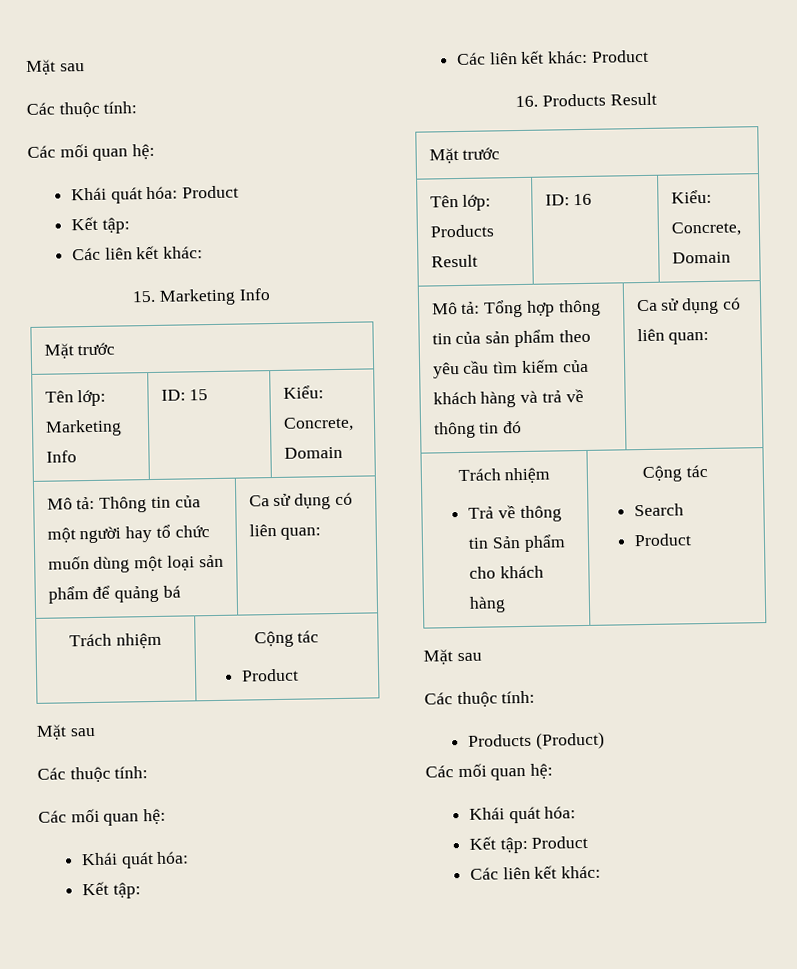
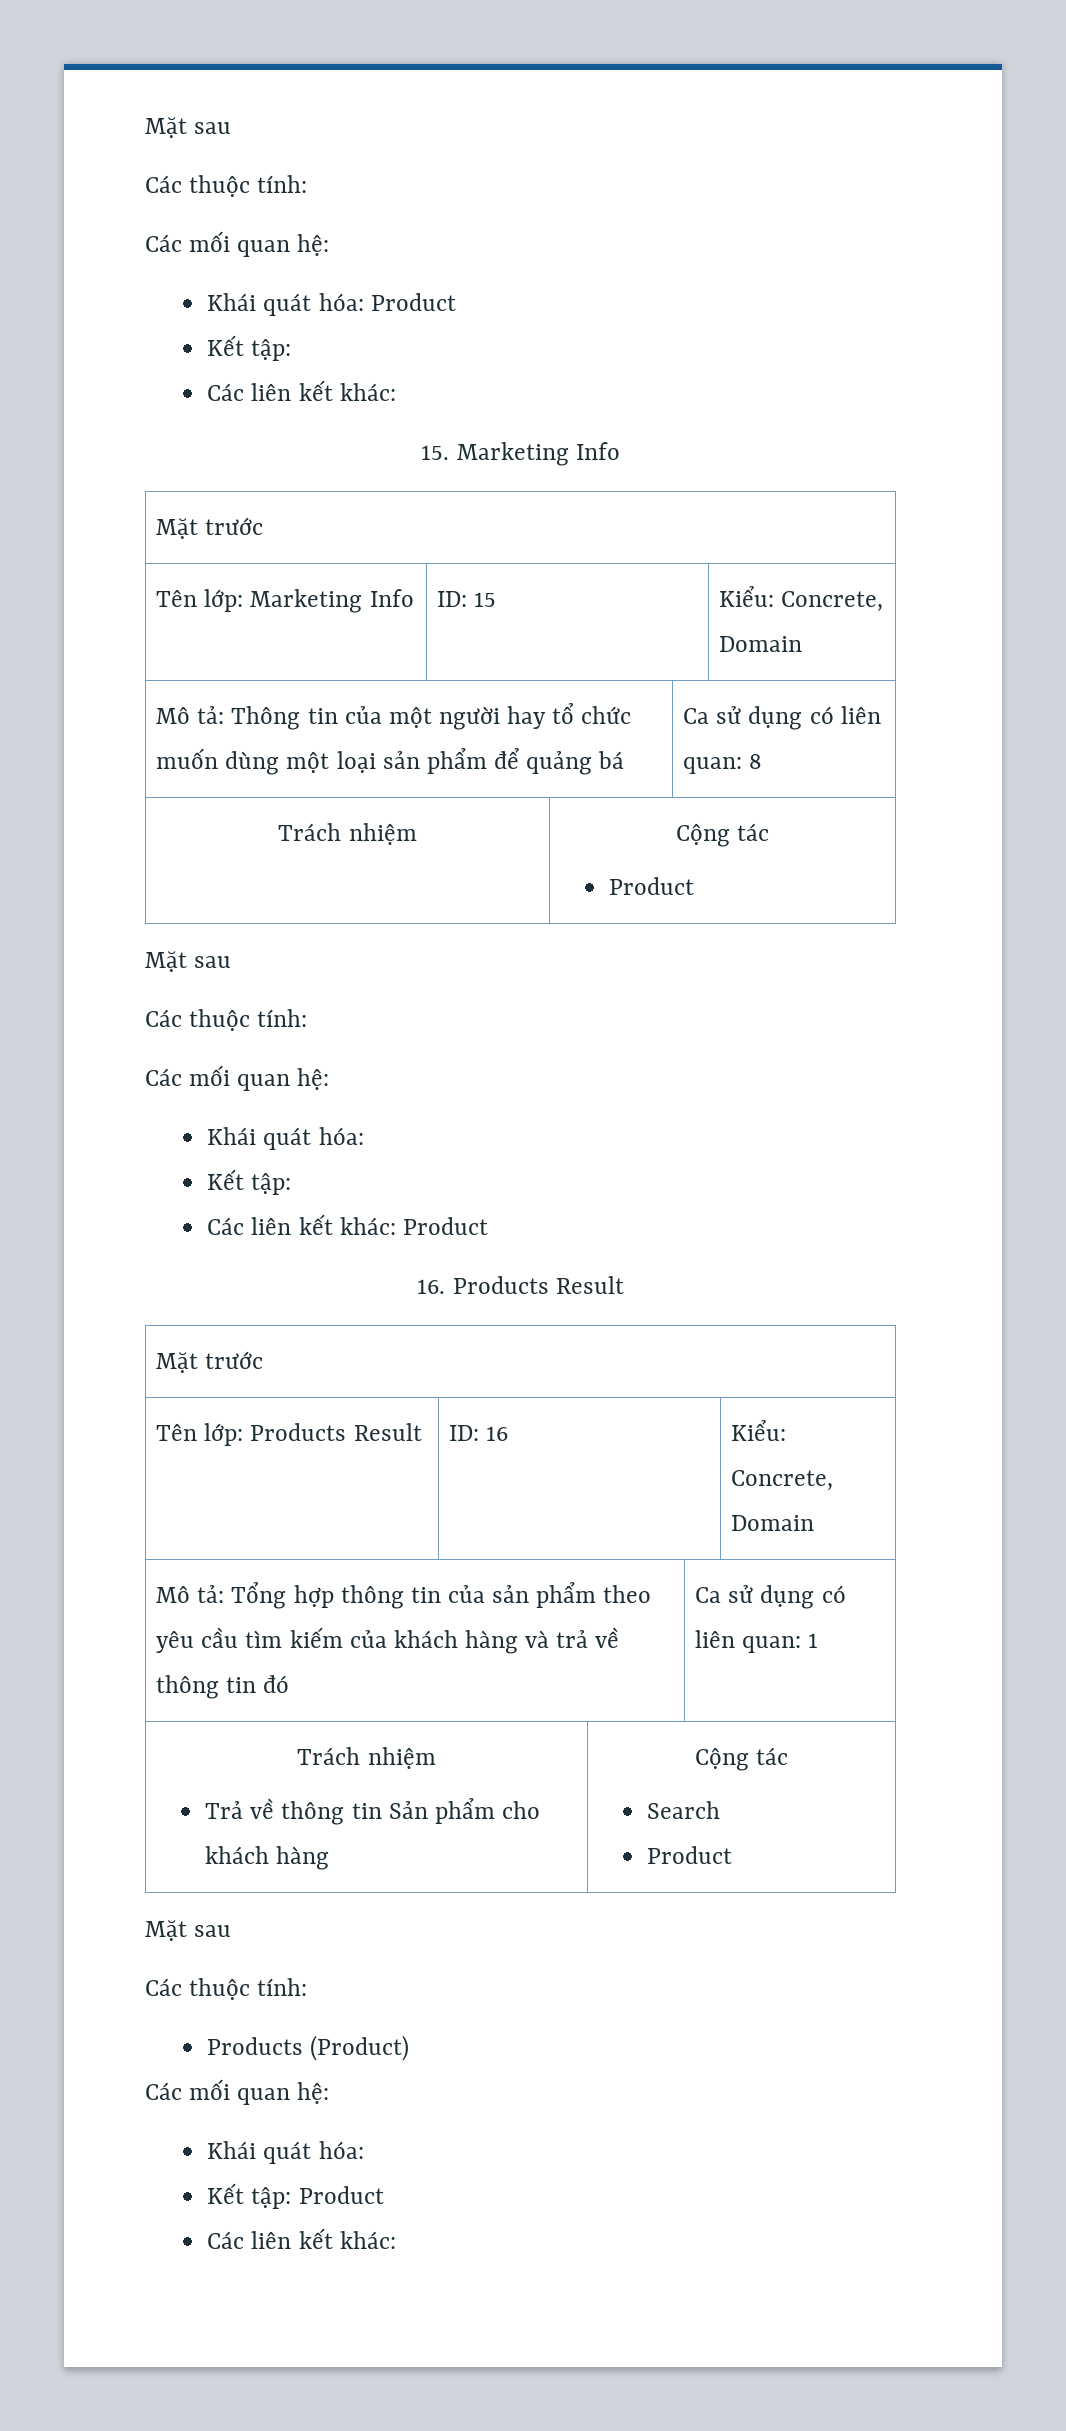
- Mô tả: Thông tin của một người hay tổ chức muốn dùng một loại sản phẩm để quảng bá | Ca sử dụng có liên quan:
+ Mô tả: Thông tin của một người hay tổ chức muốn dùng một loại sản phẩm để quảng bá | Ca sử dụng có liên quan: 8
- Mô tả: Tổng hợp thông tin của sản phẩm theo yêu cầu tìm kiếm của khách hàng và trả về thông tin đó | Ca sử dụng có liên quan:
+ Mô tả: Tổng hợp thông tin của sản phẩm theo yêu cầu tìm kiếm của khách hàng và trả về thông tin đó | Ca sử dụng có liên quan: 1

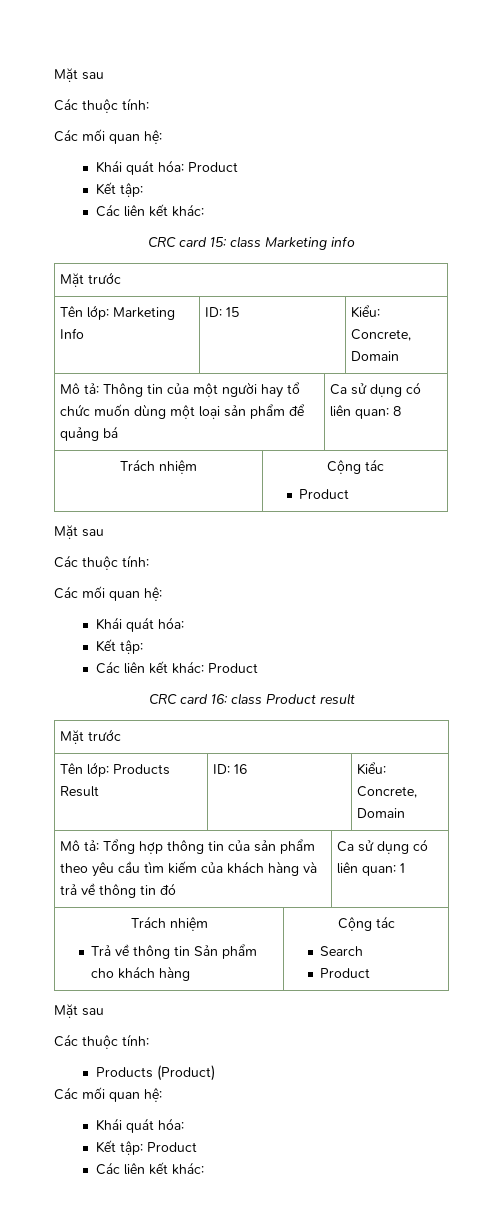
- 15. Marketing Info
+ CRC card 15: class Marketing info
- 16. Products Result
+ CRC card 16: class Product result

